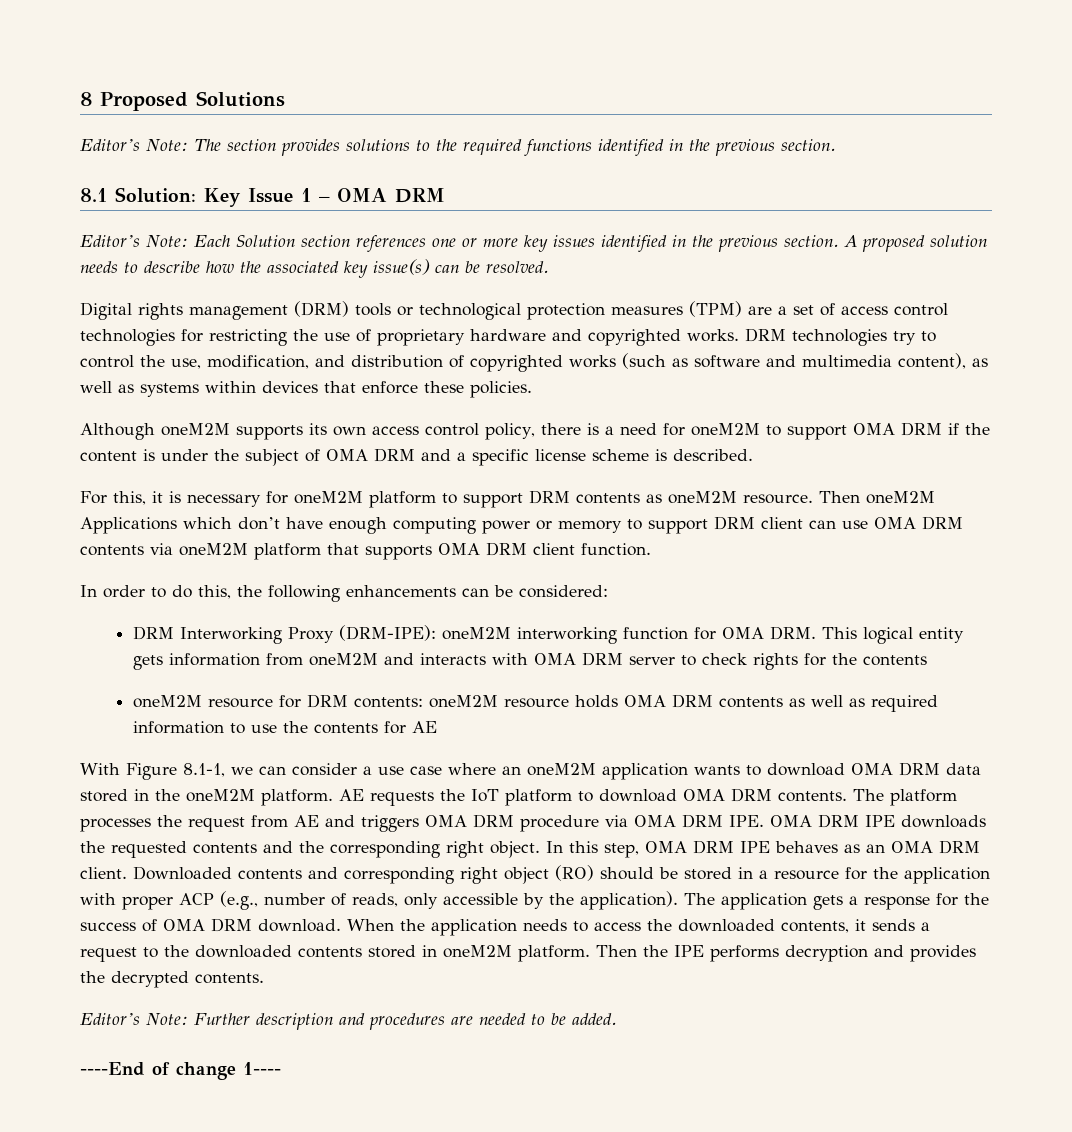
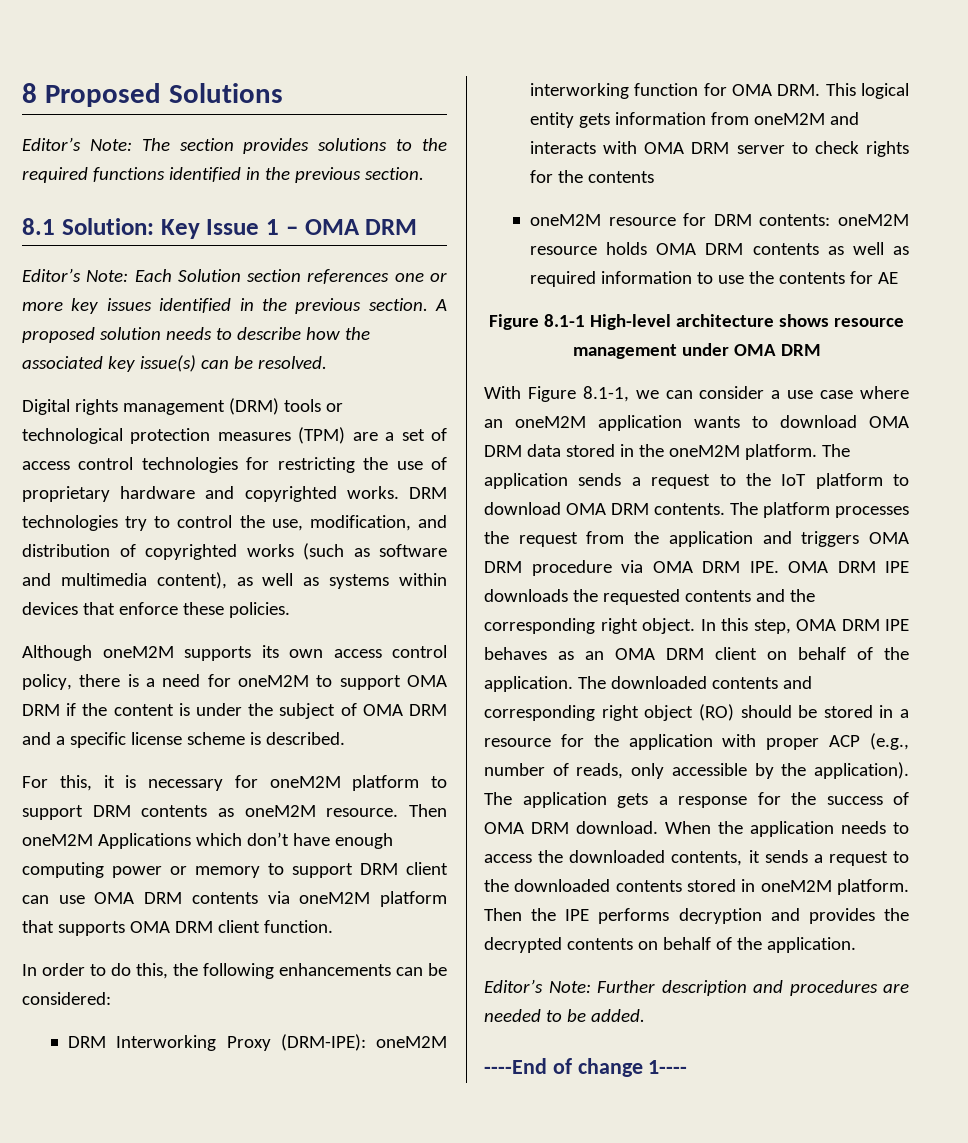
+ Figure 8.1-1 High-level architecture shows resource management under OMA DRM
- AE requests the IoT platform to download OMA DRM contents.
+ The application sends a request to the IoT platform to download OMA DRM contents.
- The platform processes the request from AE and triggers OMA DRM procedure via OMA DRM IPE. OMA DRM IPE downloads the requested contents and the corresponding right object.
+ The platform processes the request from the application and triggers OMA DRM procedure via OMA DRM IPE. OMA DRM IPE downloads the requested contents and the corresponding right object.
- In this step, OMA DRM IPE behaves as an OMA DRM client. Downloaded contents and corresponding right object (RO) should be stored in a resource for the application with proper ACP (e.g., number of reads, only accessible by the application).
+ In this step, OMA DRM IPE behaves as an OMA DRM client on behalf of the application. The downloaded contents and corresponding right object (RO) should be stored in a resource for the application with proper ACP (e.g., number of reads, only accessible by the application).
- Then the IPE performs decryption and provides the decrypted contents.
+ Then the IPE performs decryption and provides the decrypted contents on behalf of the application.

